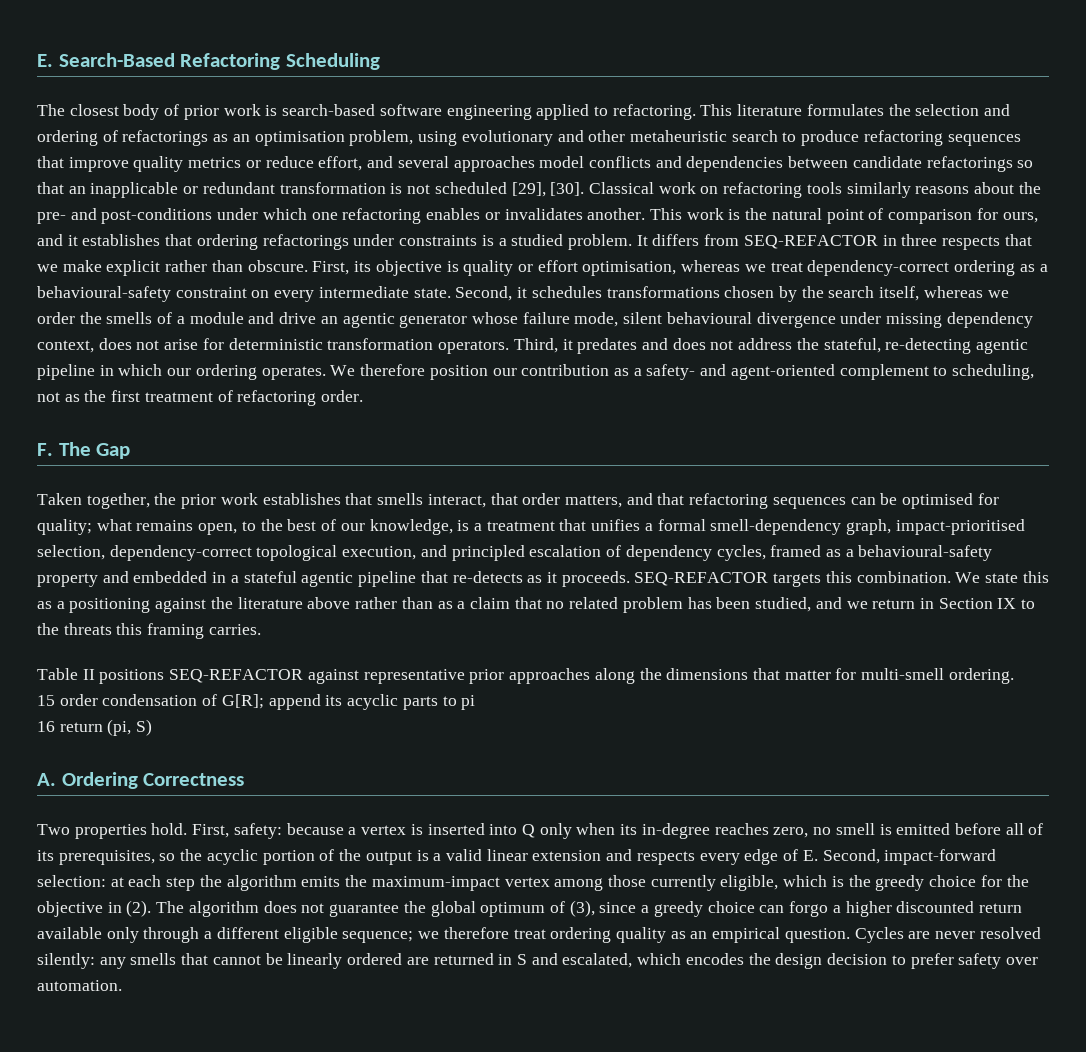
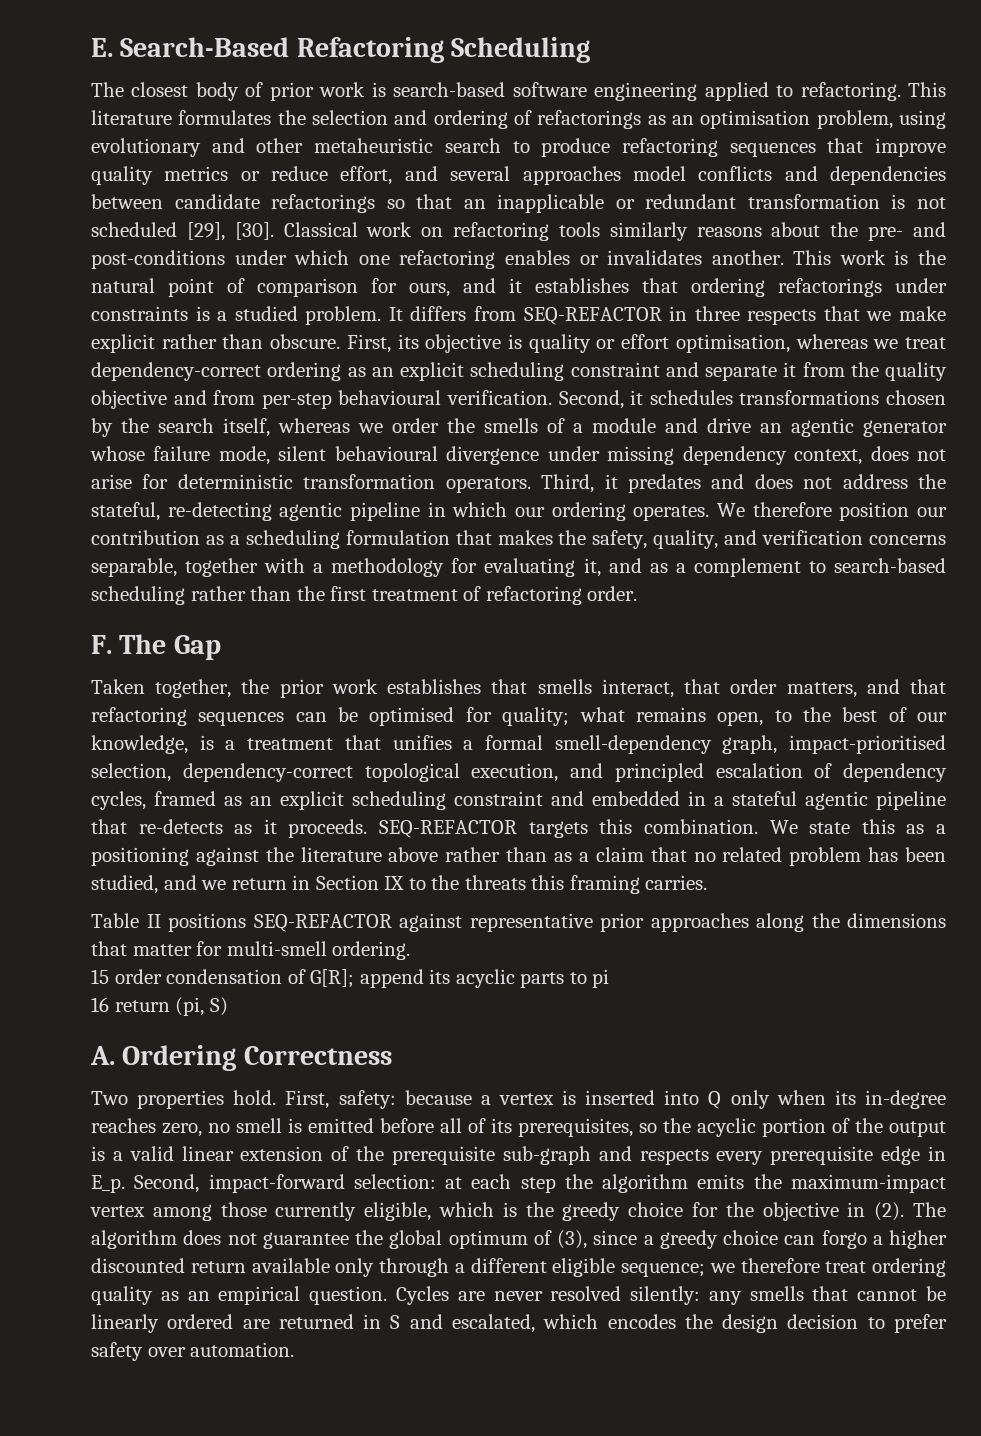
- First, its objective is quality or effort optimisation, whereas we treat dependency-correct ordering as a behavioural-safety constraint on every intermediate state.
+ First, its objective is quality or effort optimisation, whereas we treat dependency-correct ordering as an explicit scheduling constraint and separate it from the quality objective and from per-step behavioural verification.
- We therefore position our contribution as a safety- and agent-oriented complement to scheduling, not as the first treatment of refactoring order.
+ We therefore position our contribution as a scheduling formulation that makes the safety, quality, and verification concerns separable, together with a methodology for evaluating it, and as a complement to search-based scheduling rather than the first treatment of refactoring order.
- what remains open, to the best of our knowledge, is a treatment that unifies a formal smell-dependency graph, impact-prioritised selection, dependency-correct topological execution, and principled escalation of dependency cycles, framed as a behavioural-safety property and embedded in a stateful agentic pipeline that re-detects as it proceeds.
+ what remains open, to the best of our knowledge, is a treatment that unifies a formal smell-dependency graph, impact-prioritised selection, dependency-correct topological execution, and principled escalation of dependency cycles, framed as an explicit scheduling constraint and embedded in a stateful agentic pipeline that re-detects as it proceeds.
- because a vertex is inserted into Q only when its in-degree reaches zero, no smell is emitted before all of its prerequisites, so the acyclic portion of the output is a valid linear extension and respects every edge of E. Second, impact-forward selection:
+ because a vertex is inserted into Q only when its in-degree reaches zero, no smell is emitted before all of its prerequisites, so the acyclic portion of the output is a valid linear extension of the prerequisite sub-graph and respects every prerequisite edge in E_p. Second, impact-forward selection:

